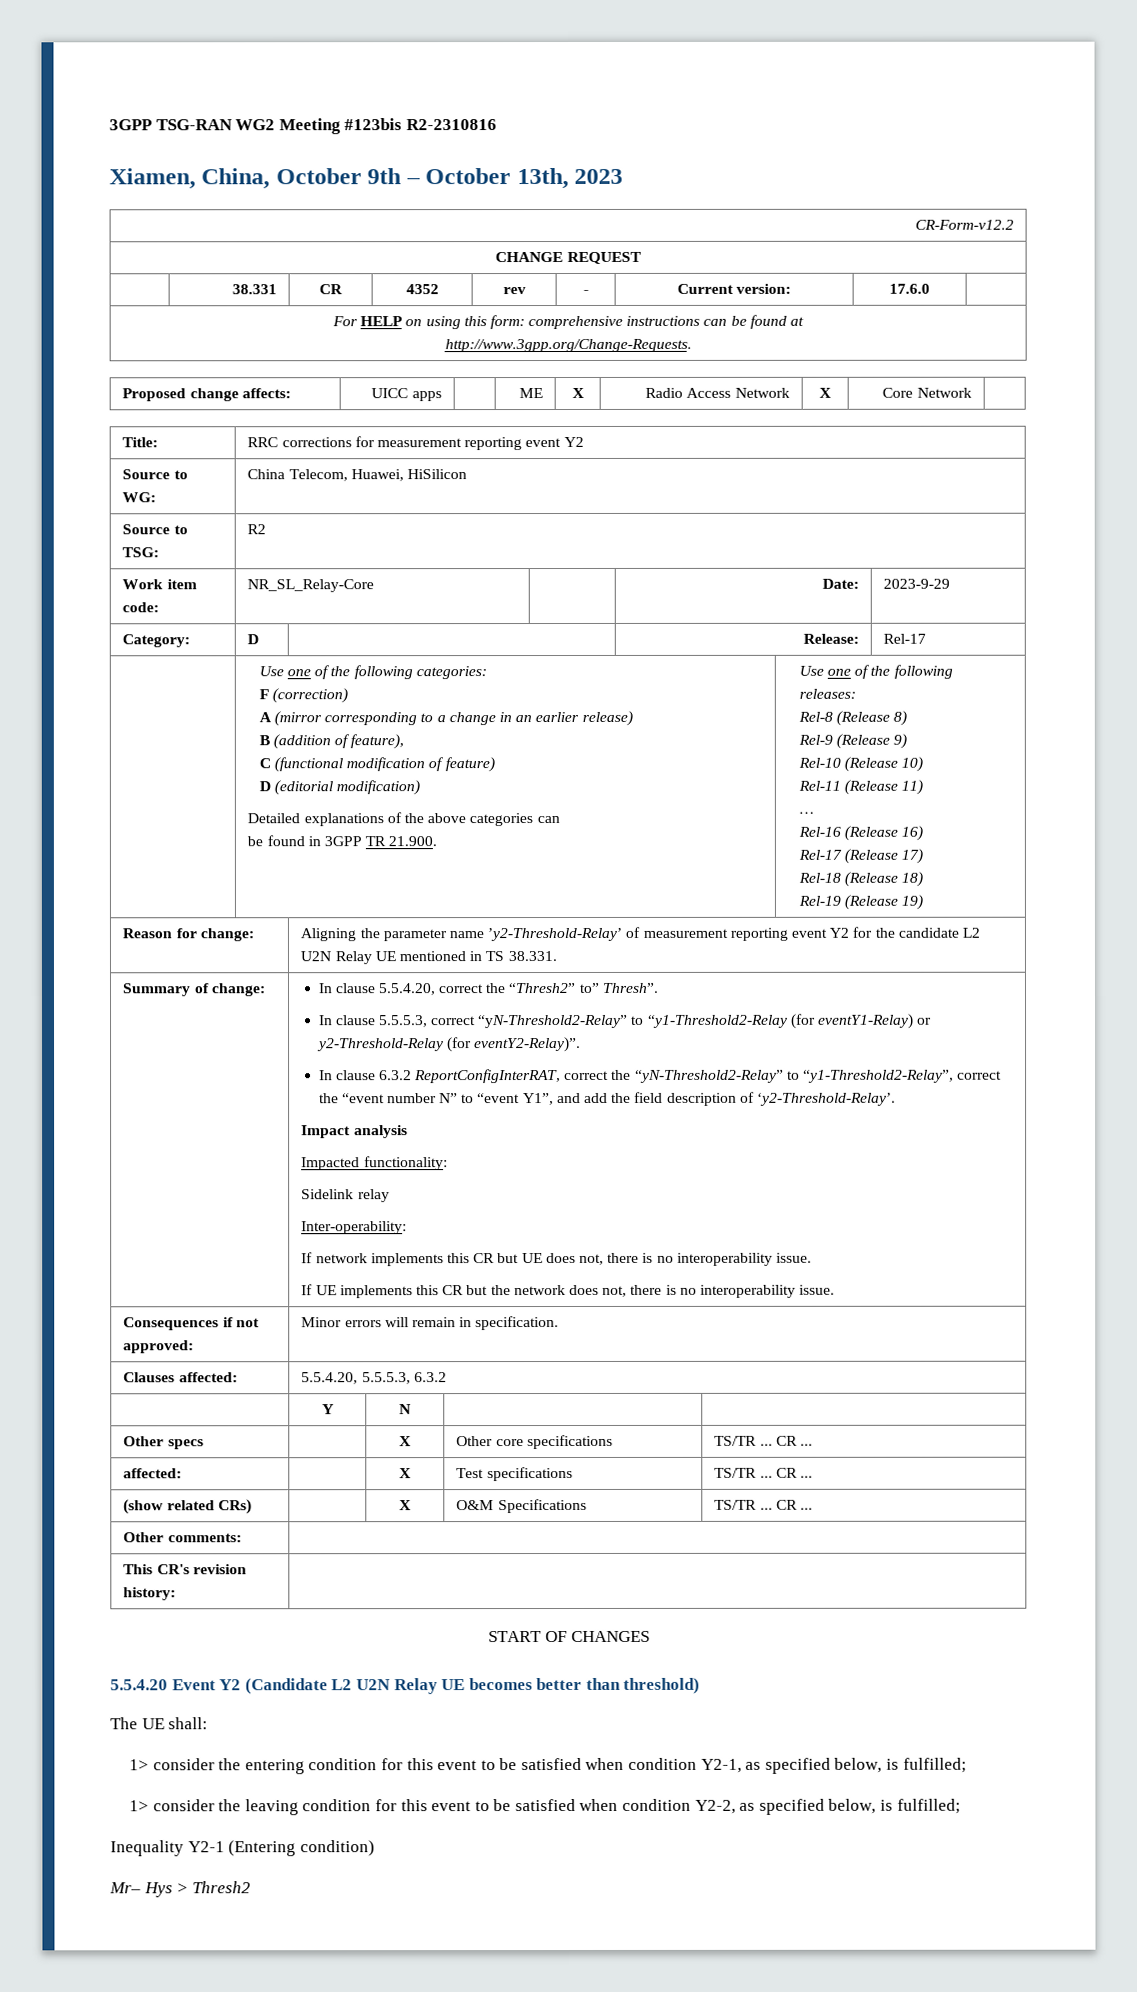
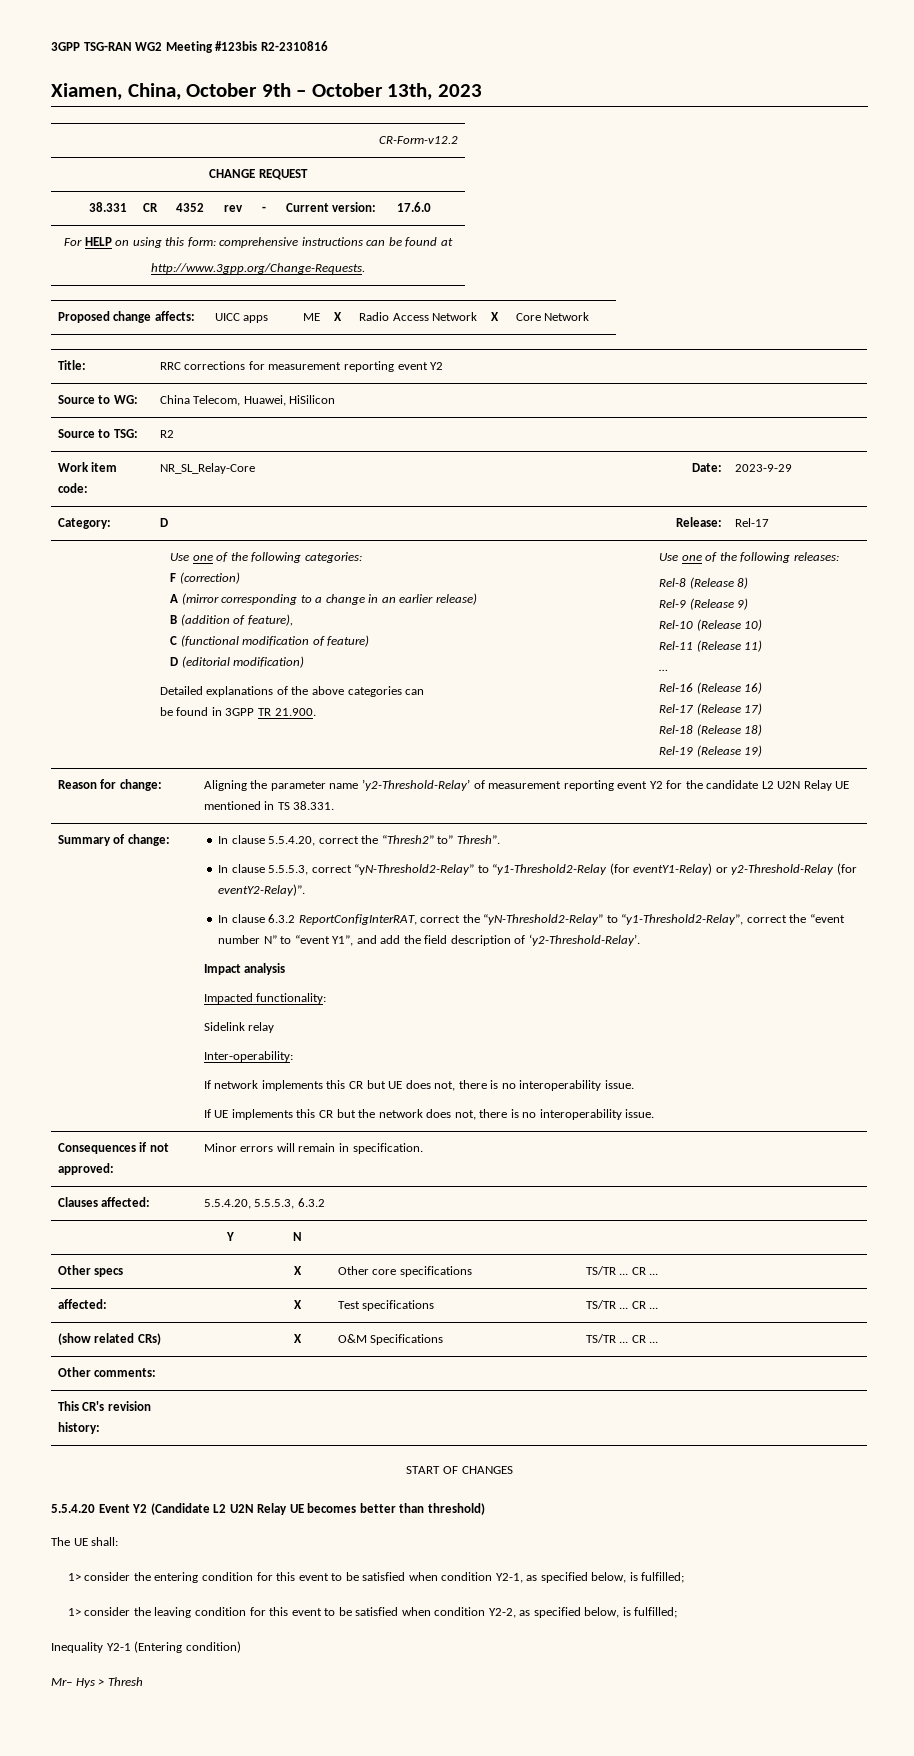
- Mr– Hys > Thresh2
+ Mr– Hys > Thresh

